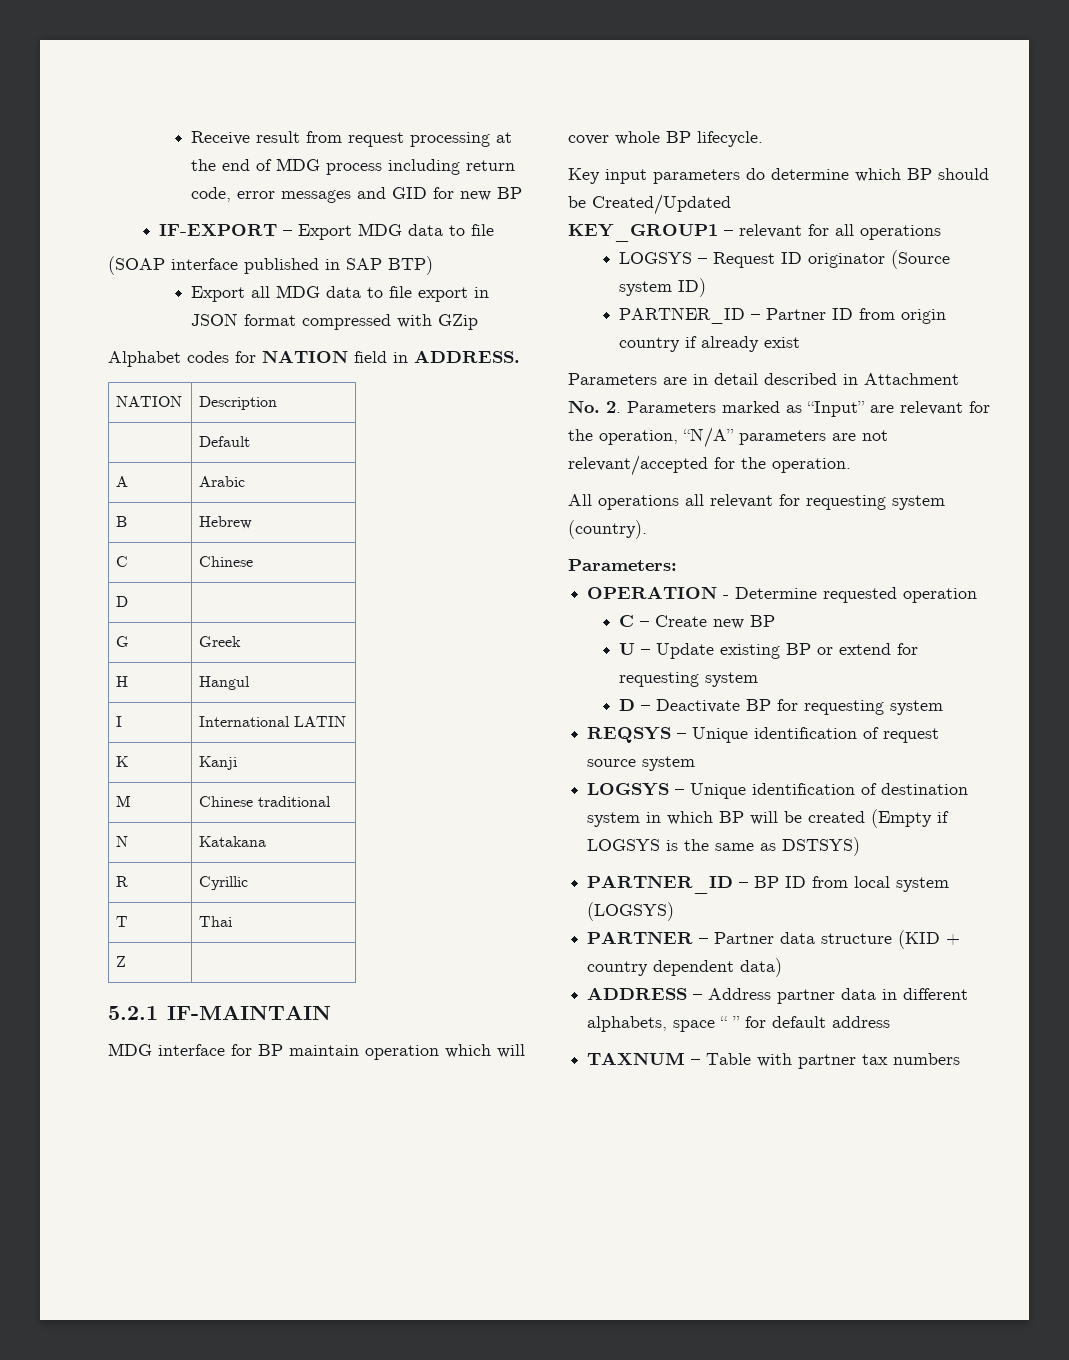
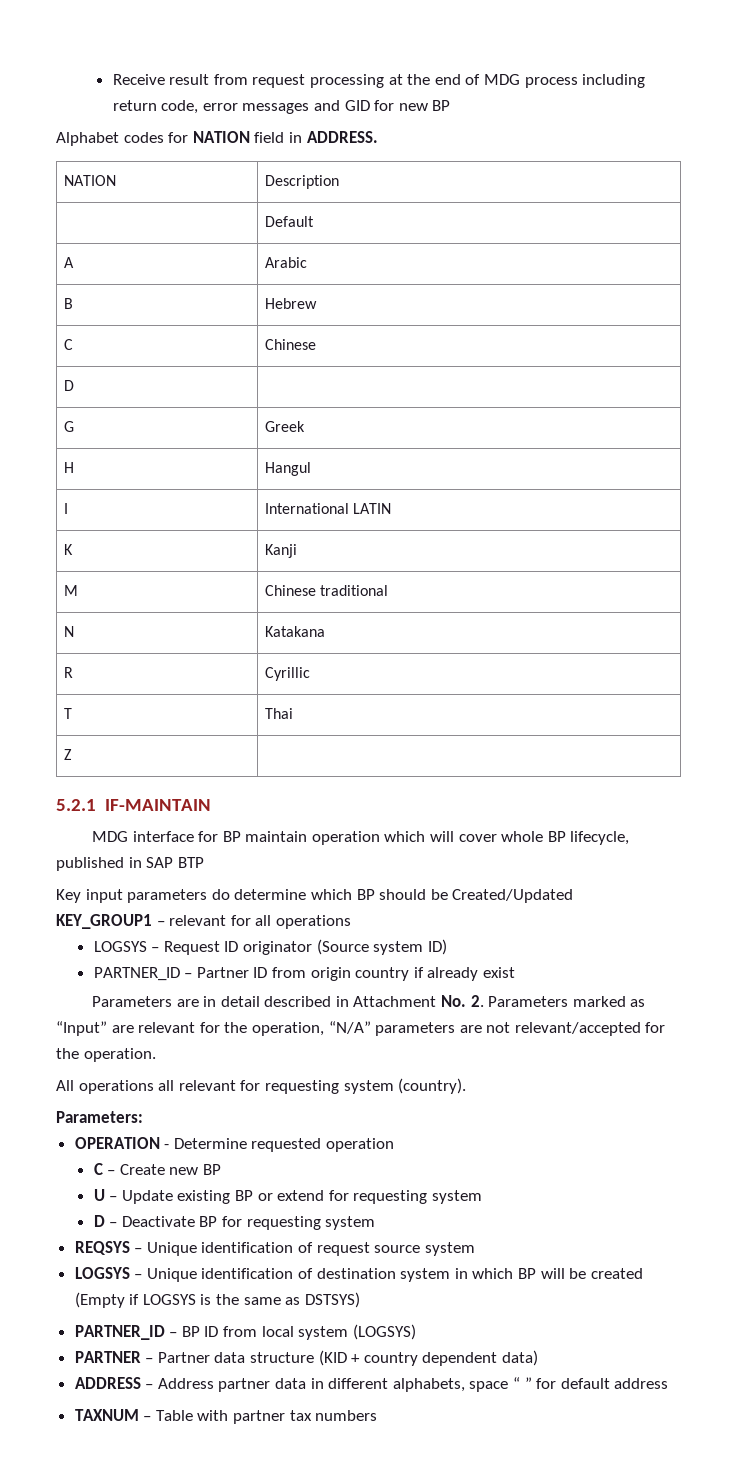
- IF-EXPORT – Export MDG data to file
- (SOAP interface published in SAP BTP)
- Export all MDG data to file export in JSON format compressed with GZip
- MDG interface for BP maintain operation which will cover whole BP lifecycle.
+ MDG interface for BP maintain operation which will cover whole BP lifecycle, published in SAP BTP

